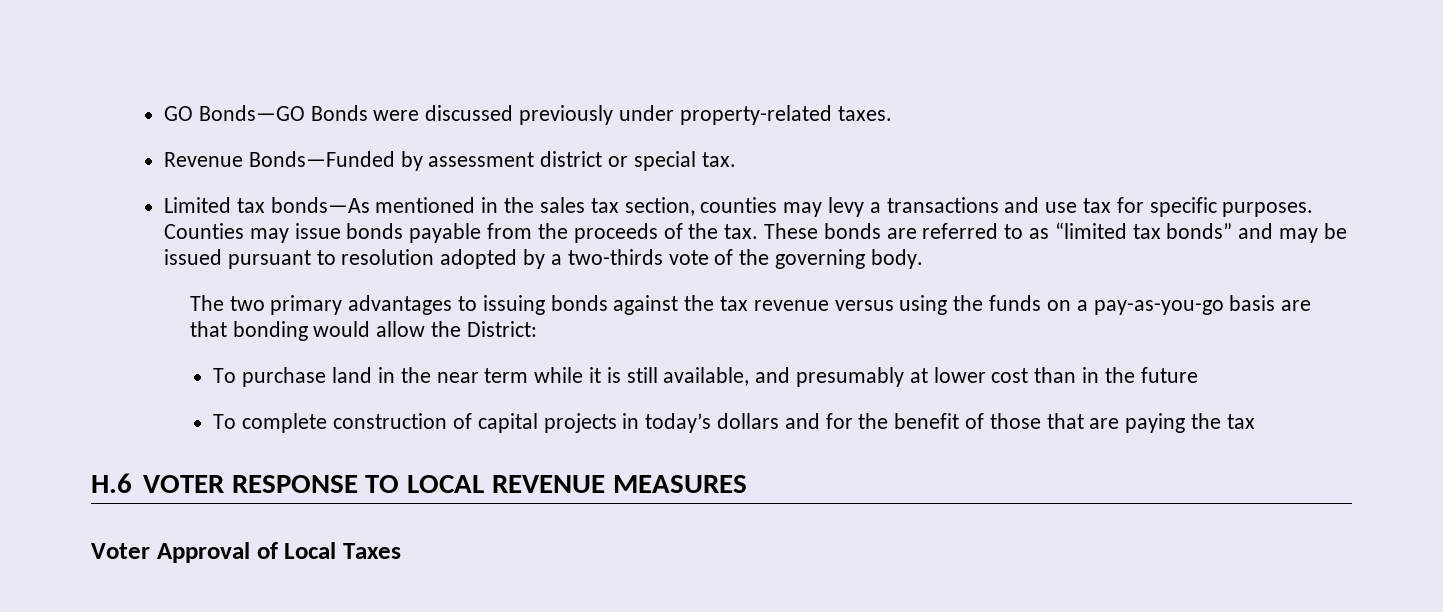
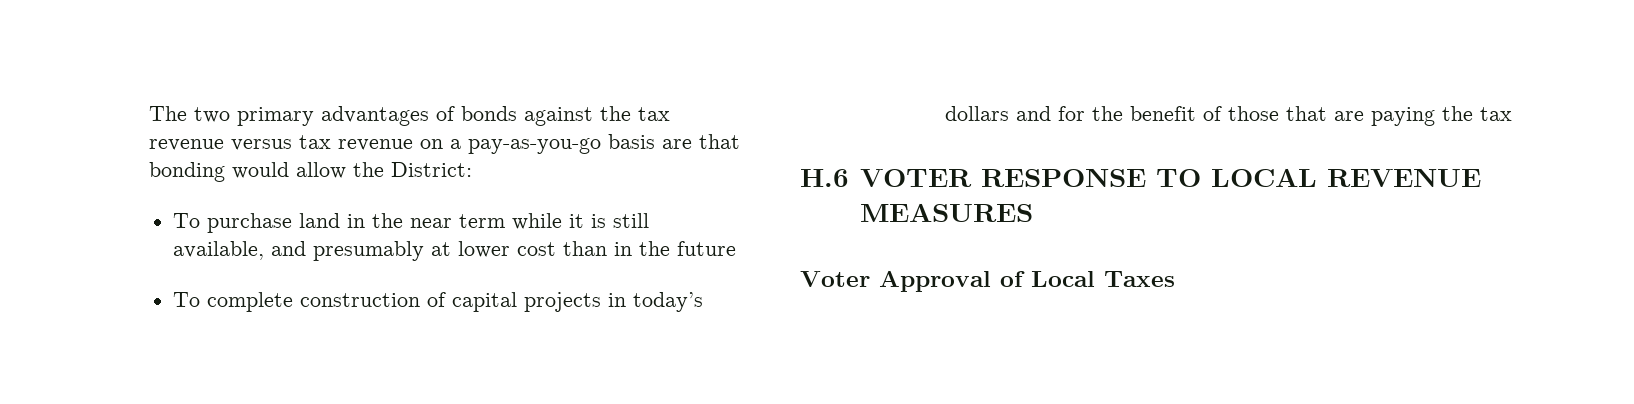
- GO Bonds—GO Bonds were discussed previously under property-related taxes.
- Revenue Bonds—Funded by assessment district or special tax.
- Limited tax bonds—As mentioned in the sales tax section, counties may levy a transactions and use tax for specific purposes. Counties may issue bonds payable from the proceeds of the tax. These bonds are referred to as “limited tax bonds” and may be issued pursuant to resolution adopted by a two-thirds vote of the governing body.
- The two primary advantages to issuing bonds against the tax revenue versus using the funds on a pay-as-you-go basis are that bonding would allow the District:
+ The two primary advantages of bonds against the tax revenue versus tax revenue on a pay-as-you-go basis are that bonding would allow the District:

